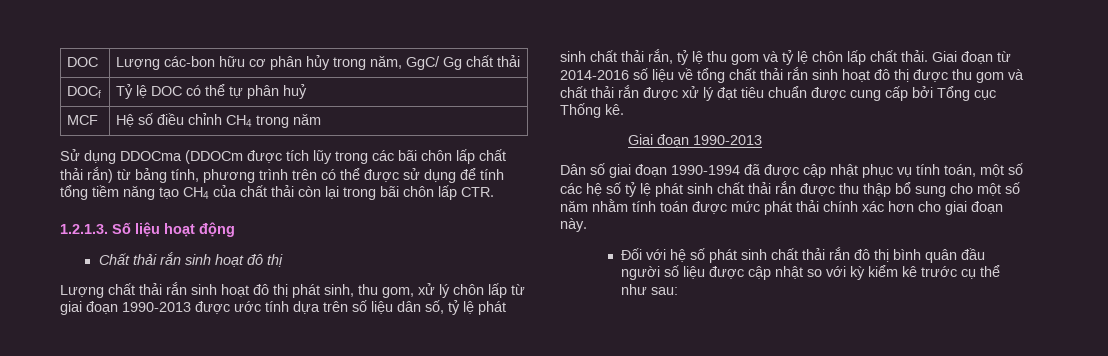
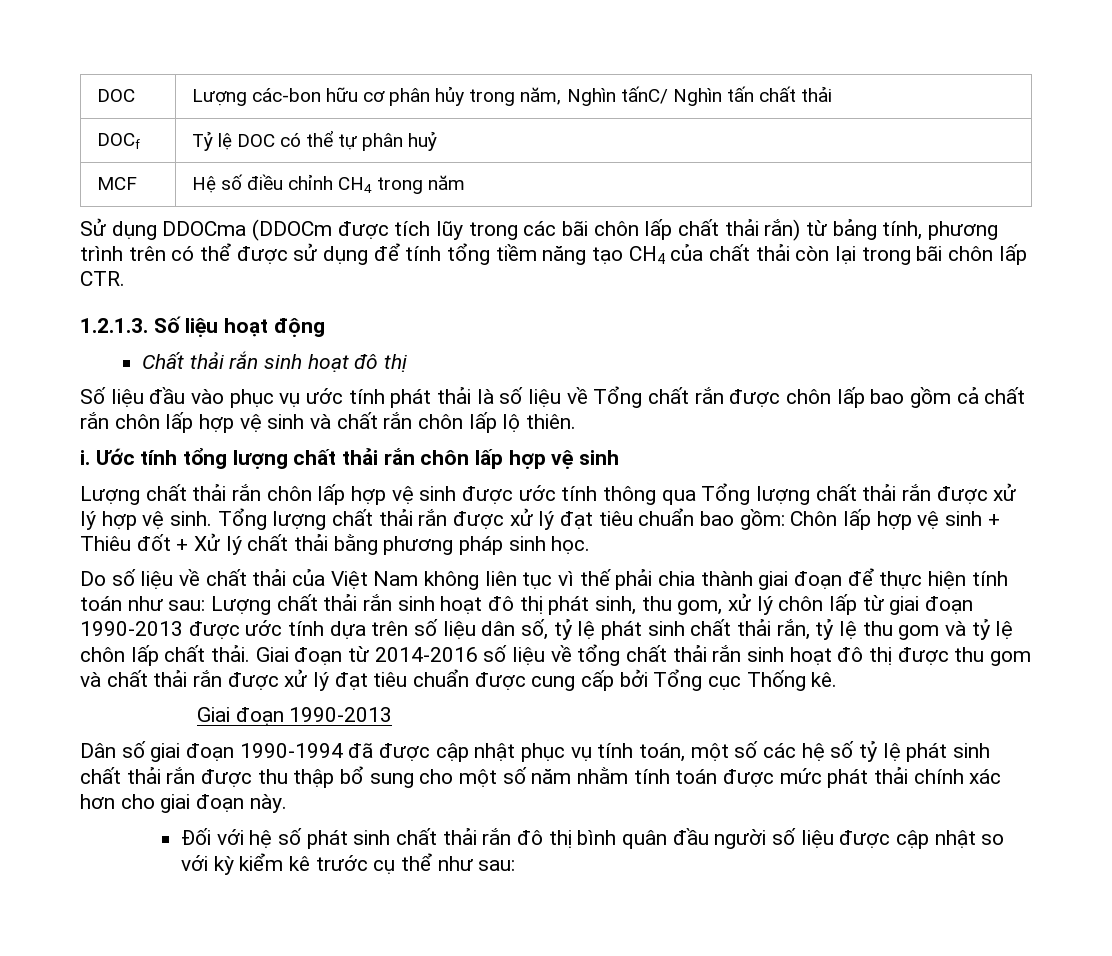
- DOC | Lượng các-bon hữu cơ phân hủy trong năm, GgC/ Gg chất thải
+ DOC | Lượng các-bon hữu cơ phân hủy trong năm, Nghìn tấnC/ Nghìn tấn chất thải
- Lượng chất thải rắn sinh hoạt đô thị phát sinh, thu gom, xử lý chôn lấp từ giai đoạn 1990-2013 được ước tính dựa trên số liệu dân số, tỷ lệ phát sinh chất thải rắn, tỷ lệ thu gom và tỷ lệ chôn lấp chất thải.
+ Số liệu đầu vào phục vụ ước tính phát thải là số liệu về Tổng chất rắn được chôn lấp bao gồm cả chất rắn chôn lấp hợp vệ sinh và chất rắn chôn lấp lộ thiên.
+ i. Ước tính tổng lượng chất thải rắn chôn lấp hợp vệ sinh
+ Lượng chất thải rắn chôn lấp hợp vệ sinh được ước tính thông qua Tổng lượng chất thải rắn được xử lý hợp vệ sinh. Tổng lượng chất thải rắn được xử lý đạt tiêu chuẩn bao gồm: Chôn lấp hợp vệ sinh + Thiêu đốt + Xử lý chất thải bằng phương pháp sinh học.
+ Do số liệu về chất thải của Việt Nam không liên tục vì thế phải chia thành giai đoạn để thực hiện tính toán như sau: Lượng chất thải rắn sinh hoạt đô thị phát sinh, thu gom, xử lý chôn lấp từ giai đoạn 1990-2013 được ước tính dựa trên số liệu dân số, tỷ lệ phát sinh chất thải rắn, tỷ lệ thu gom và tỷ lệ chôn lấp chất thải.

